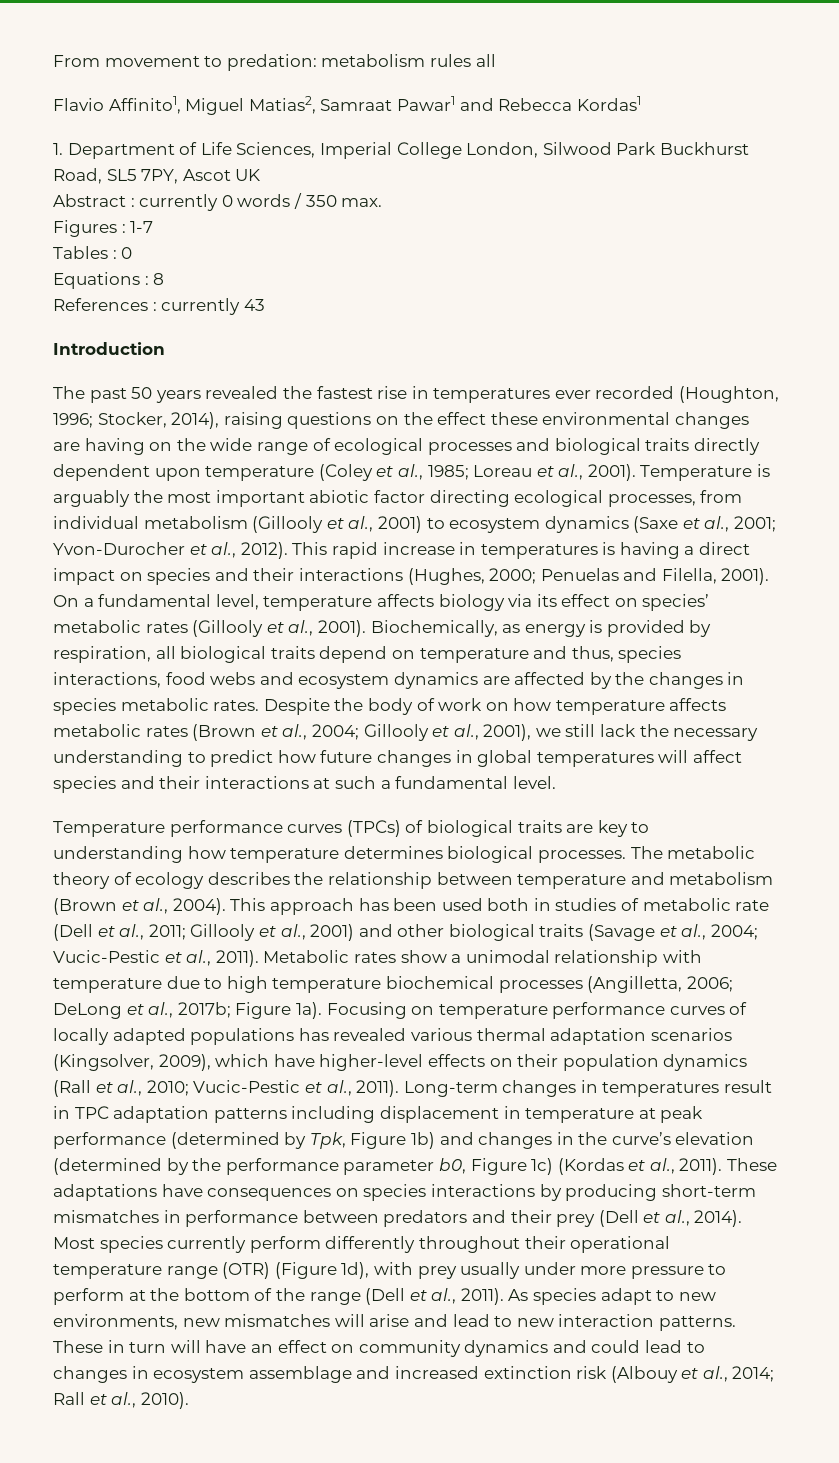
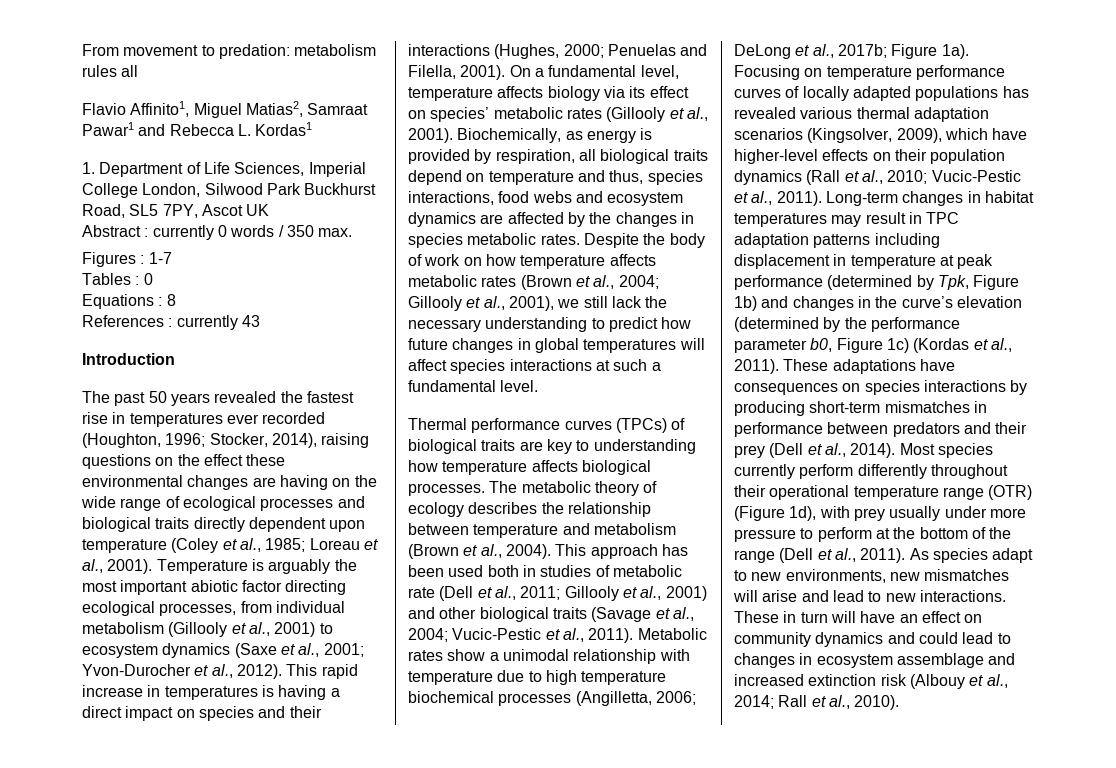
- Flavio Affinito1, Miguel Matias2, Samraat Pawar1 and Rebecca Kordas1
+ Flavio Affinito1, Miguel Matias2, Samraat Pawar1 and Rebecca L. Kordas1
- Despite the body of work on how temperature affects metabolic rates (Brown et al., 2004; Gillooly et al., 2001), we still lack the necessary understanding to predict how future changes in global temperatures will affect species and their interactions at such a fundamental level.
+ Despite the body of work on how temperature affects metabolic rates (Brown et al., 2004; Gillooly et al., 2001), we still lack the necessary understanding to predict how future changes in global temperatures will affect species interactions at such a fundamental level.
- Temperature performance curves (TPCs) of biological traits are key to understanding how temperature determines biological processes.
+ Thermal performance curves (TPCs) of biological traits are key to understanding how temperature affects biological processes.
- Long-term changes in temperatures result in TPC adaptation patterns including displacement in temperature at peak performance (determined by Tpk, Figure 1b) and changes in the curve’s elevation (determined by the performance parameter b0, Figure 1c) (Kordas et al., 2011).
+ Long-term changes in habitat temperatures may result in TPC adaptation patterns including displacement in temperature at peak performance (determined by Tpk, Figure 1b) and changes in the curve’s elevation (determined by the performance parameter b0, Figure 1c) (Kordas et al., 2011).
- As species adapt to new environments, new mismatches will arise and lead to new interaction patterns.
+ As species adapt to new environments, new mismatches will arise and lead to new interactions.

